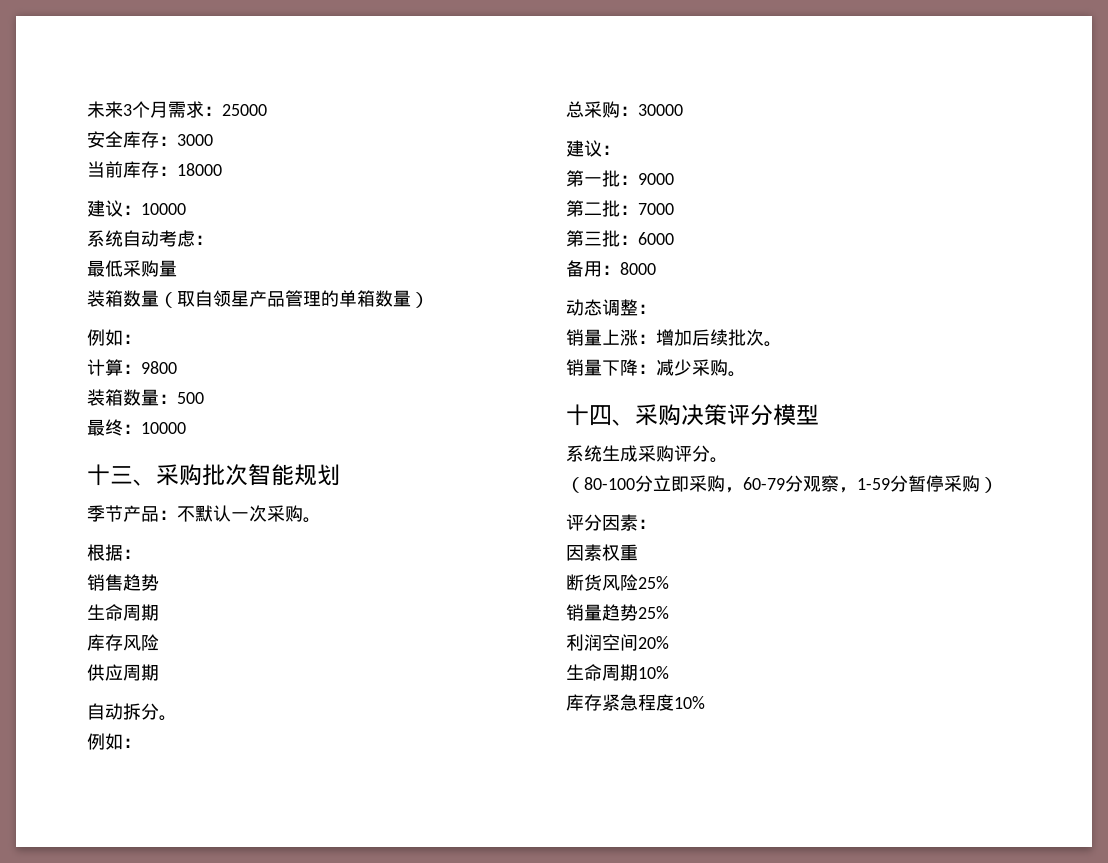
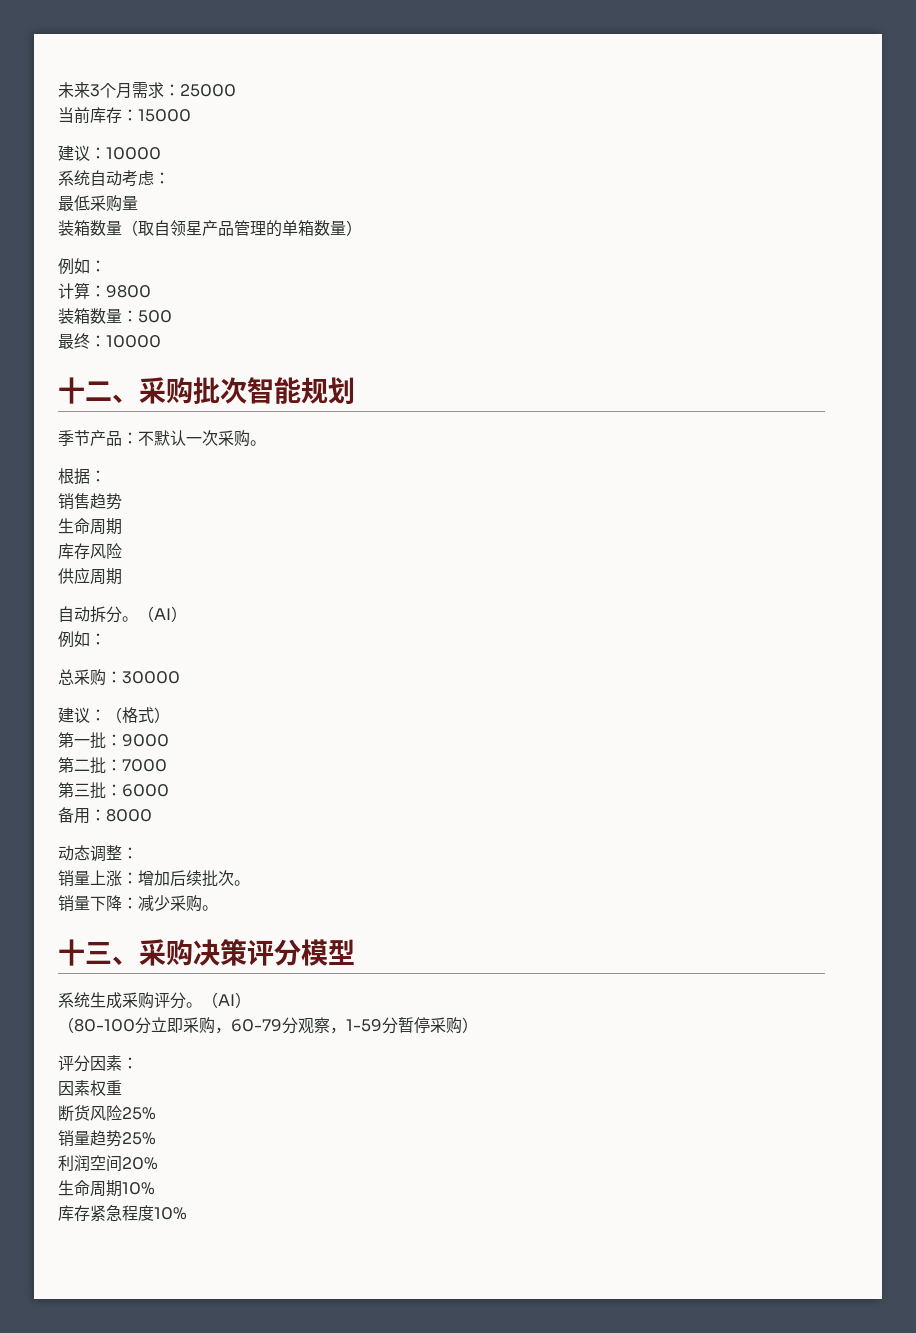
- 安全库存：3000
- 当前库存：18000
+ 当前库存：15000
- 十三、采购批次智能规划
+ 十二、采购批次智能规划
- 自动拆分。
+ 自动拆分。（AI）
  总采购：30000
- 建议：
+ 建议：（格式）
- 十四、采购决策评分模型
+ 十三、采购决策评分模型
- 系统生成采购评分。
+ 系统生成采购评分。（AI）

